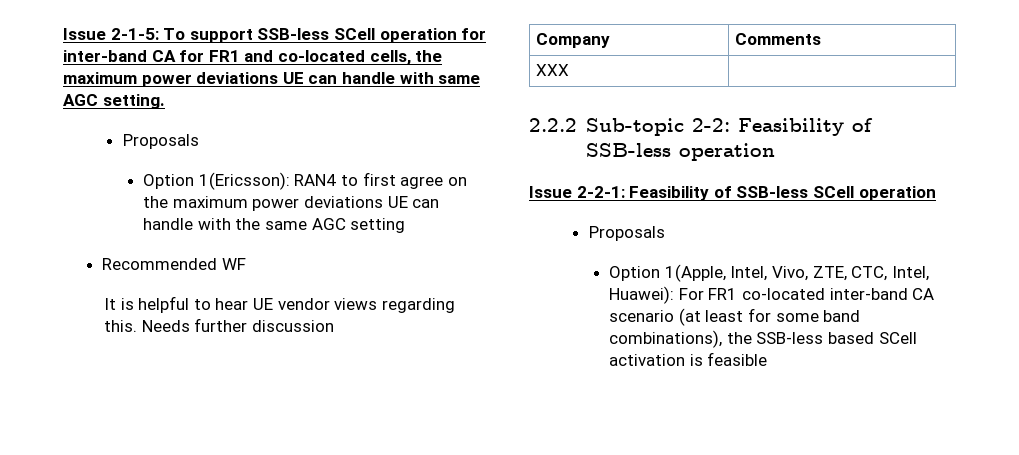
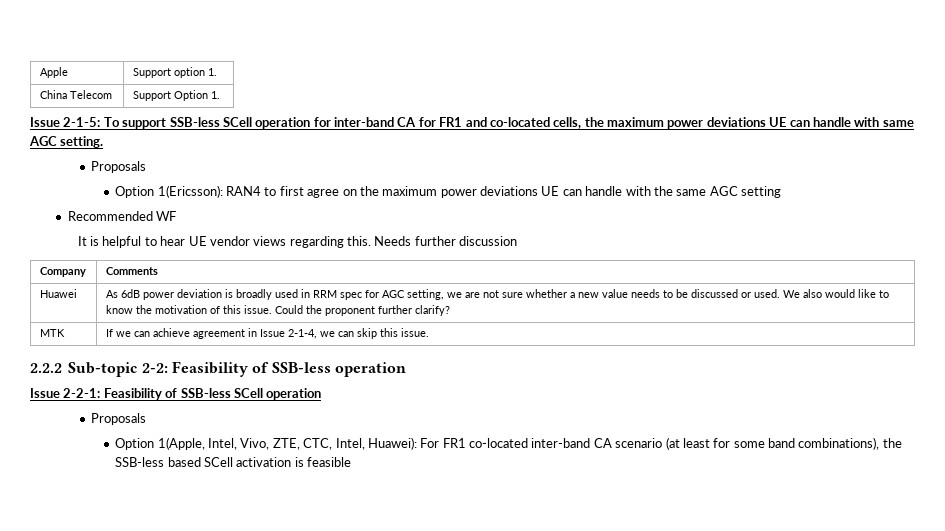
+ Apple | Support option 1.
+ China Telecom | Support Option 1.
- XXX
+ Huawei | As 6dB power deviation is broadly used in RRM spec for AGC setting, we are not sure whether a new value needs to be discussed or used. We also would like to know the motivation of this issue. Could the proponent further clarify?
+ MTK | If we can achieve agreement in Issue 2-1-4, we can skip this issue.

